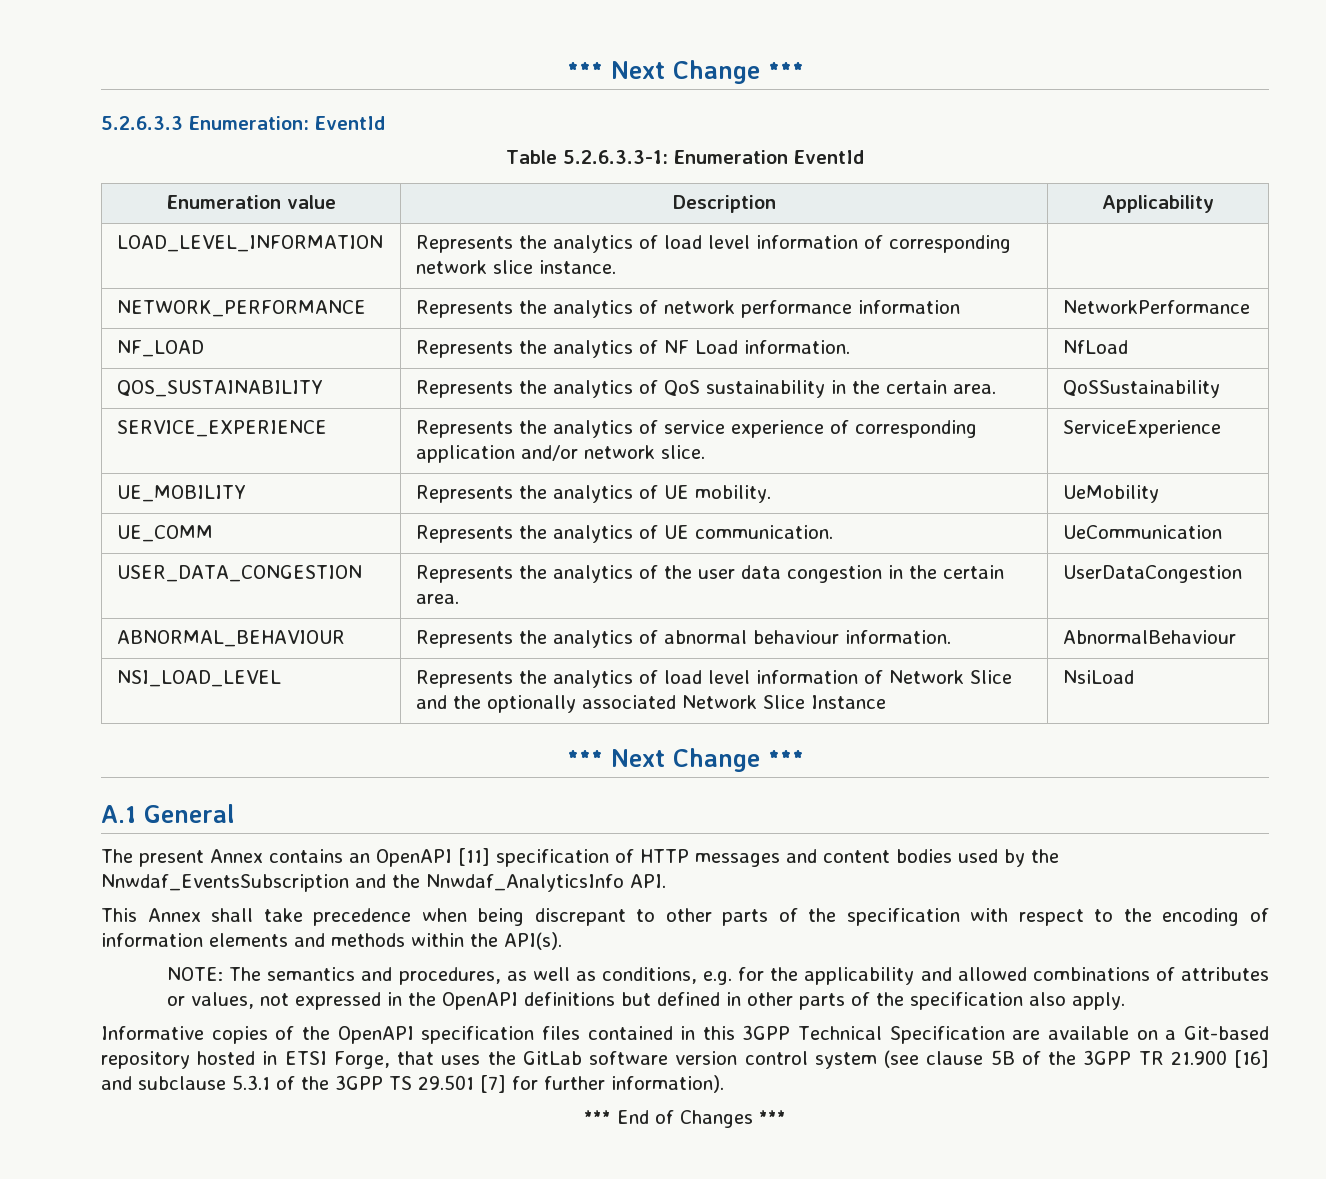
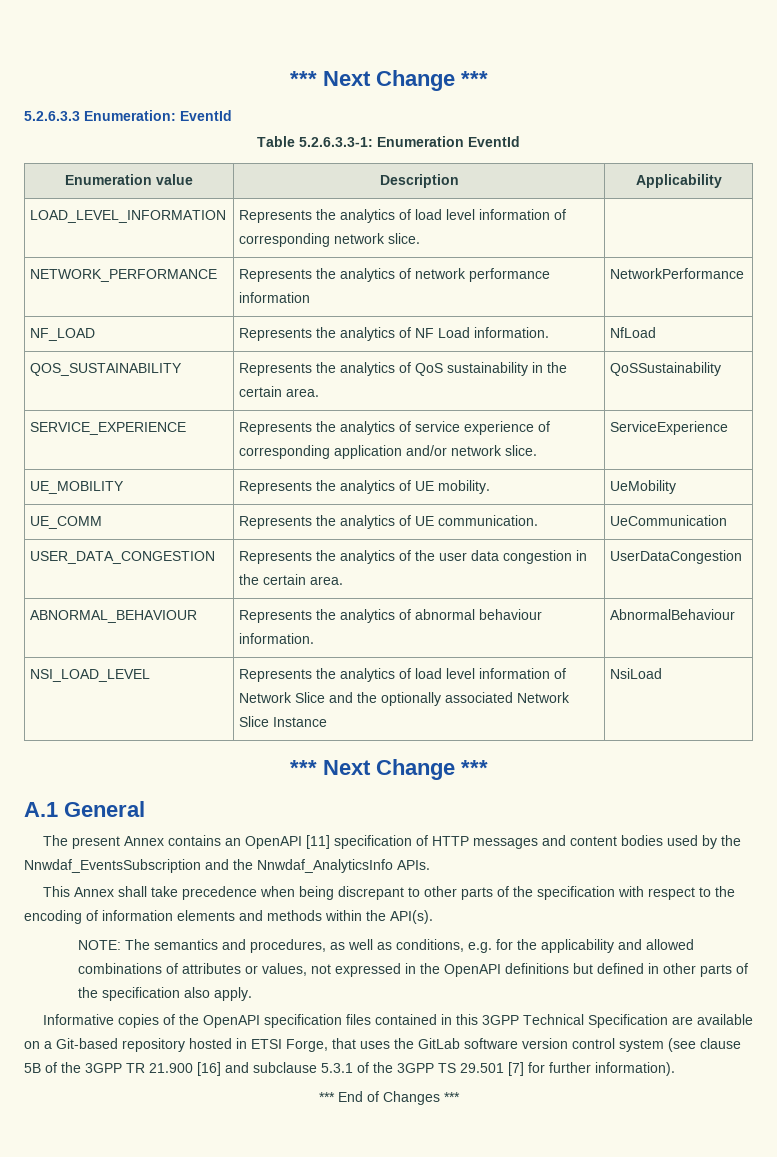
- LOAD_LEVEL_INFORMATION | Represents the analytics of load level information of corresponding network slice instance. |
+ LOAD_LEVEL_INFORMATION | Represents the analytics of load level information of corresponding network slice. |
- The present Annex contains an OpenAPI [11] specification of HTTP messages and content bodies used by the Nnwdaf_EventsSubscription and the Nnwdaf_AnalyticsInfo API.
+ The present Annex contains an OpenAPI [11] specification of HTTP messages and content bodies used by the Nnwdaf_EventsSubscription and the Nnwdaf_AnalyticsInfo APIs.

